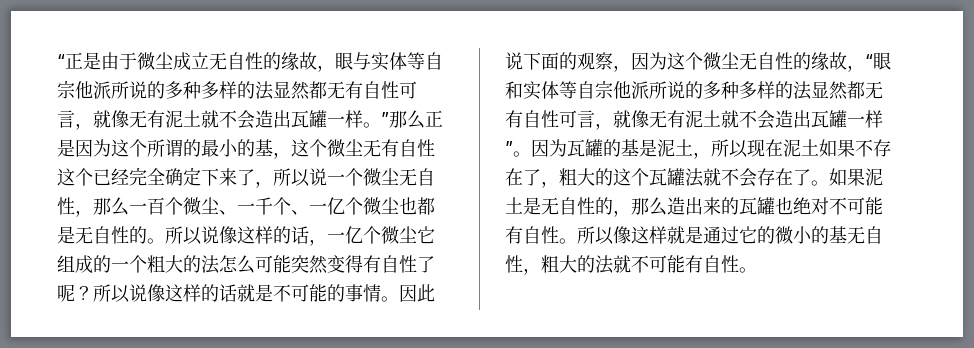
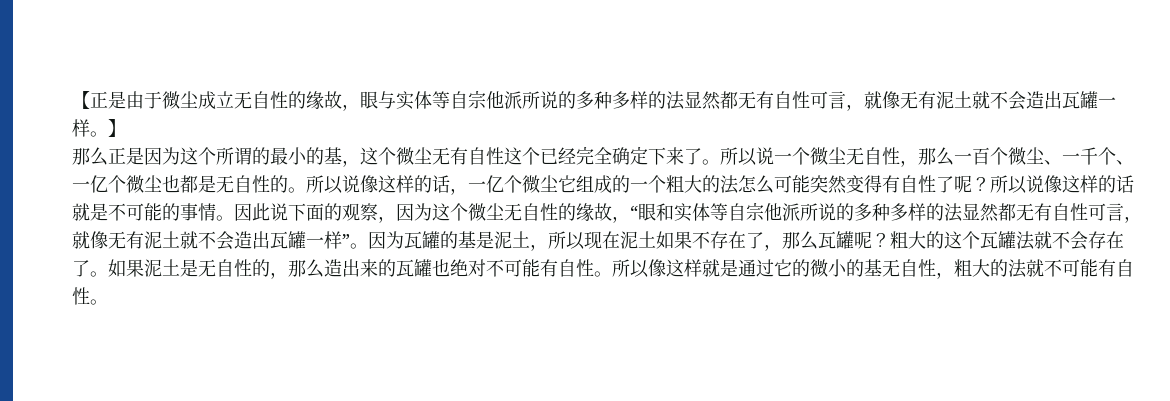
- “正是由于微尘成立无自性的缘故，眼与实体等自宗他派所说的多种多样的法显然都无有自性可言，就像无有泥土就不会造出瓦罐一样。”那么正是因为这个所谓的最小的基，这个微尘无有自性这个已经完全确定下来了，所以说一个微尘无自性，那么一百个微尘、一千个、一亿个微尘也都是无自性的。
+ 【正是由于微尘成立无自性的缘故，眼与实体等自宗他派所说的多种多样的法显然都无有自性可言，就像无有泥土就不会造出瓦罐一样。】
+ 那么正是因为这个所谓的最小的基，这个微尘无有自性这个已经完全确定下来了。所以说一个微尘无自性，那么一百个微尘、一千个、一亿个微尘也都是无自性的。
- 因为瓦罐的基是泥土，所以现在泥土如果不存在了，粗大的这个瓦罐法就不会存在了。
+ 因为瓦罐的基是泥土，所以现在泥土如果不存在了，那么瓦罐呢？粗大的这个瓦罐法就不会存在了。

